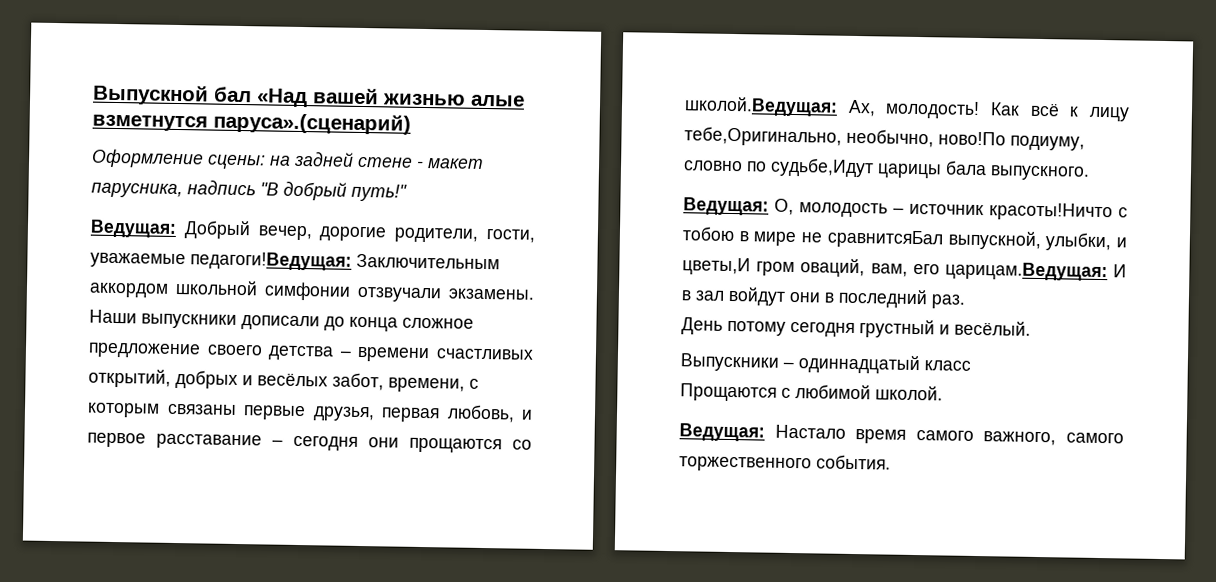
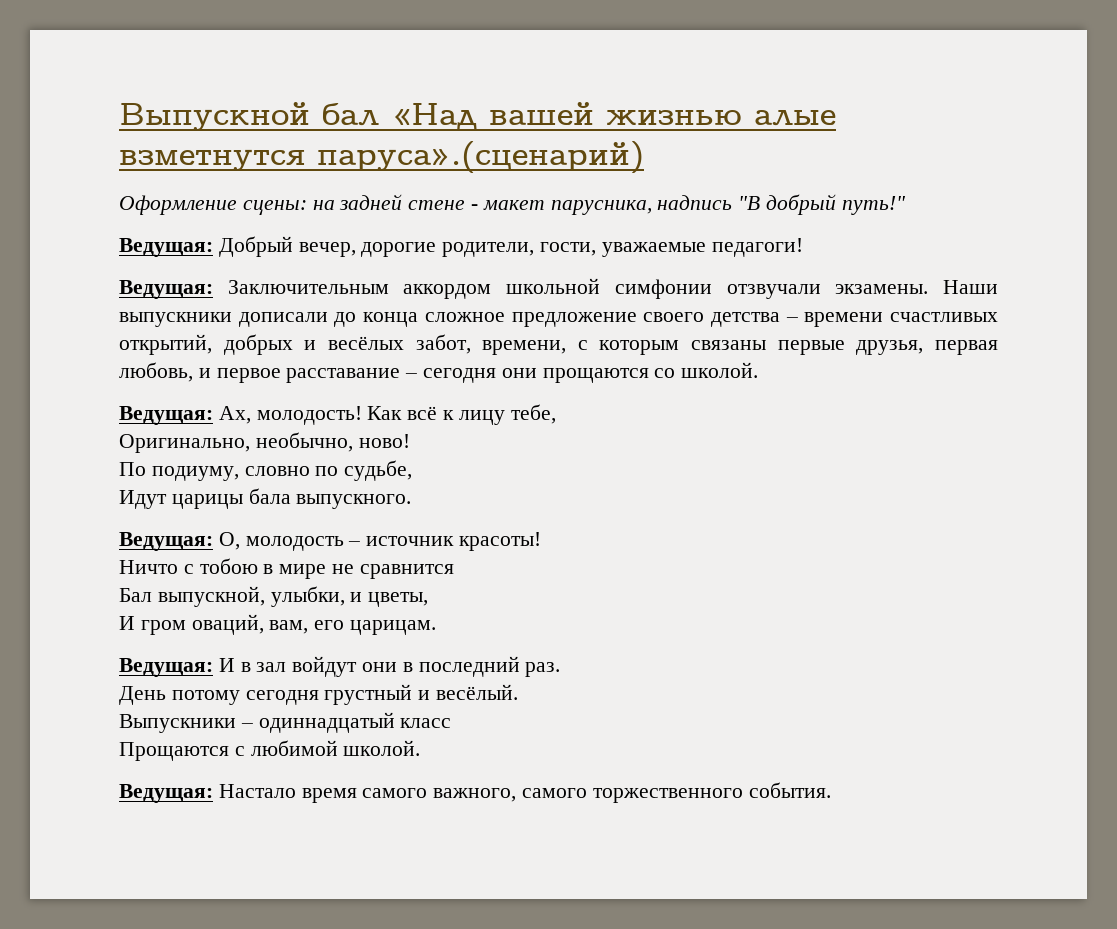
- Ведущая: Добрый вечер, дорогие родители, гости, уважаемые педагоги!Ведущая: Заключительным аккордом школьной симфонии отзвучали экзамены.
+ Ведущая: Добрый вечер, дорогие родители, гости, уважаемые педагоги!
+ Ведущая: Заключительным аккордом школьной симфонии отзвучали экзамены.
- Наши выпускники дописали до конца сложное предложение своего детства – времени счастливых открытий, добрых и весёлых забот, времени, с которым связаны первые друзья, первая любовь, и первое расставание – сегодня они прощаются со школой.Ведущая: Ах, молодость!
+ Наши выпускники дописали до конца сложное предложение своего детства – времени счастливых открытий, добрых и весёлых забот, времени, с которым связаны первые друзья, первая любовь, и первое расставание – сегодня они прощаются со школой.
+ Ведущая: Ах, молодость!
- Как всё к лицу тебе,Оригинально, необычно, ново!По подиуму, словно по судьбе,Идут царицы бала выпускного.
+ Как всё к лицу тебе,
+ Оригинально, необычно, ново!
+ По подиуму, словно по судьбе,
+ Идут царицы бала выпускного.
- Ведущая: О, молодость – источник красоты!Ничто с тобою в мире не сравнитсяБал выпускной, улыбки, и цветы,И гром оваций, вам, его царицам.Ведущая: И в зал войдут они в последний раз.
+ Ведущая: О, молодость – источник красоты!
+ Ничто с тобою в мире не сравнится
+ Бал выпускной, улыбки, и цветы,
+ И гром оваций, вам, его царицам.
+ Ведущая: И в зал войдут они в последний раз.

